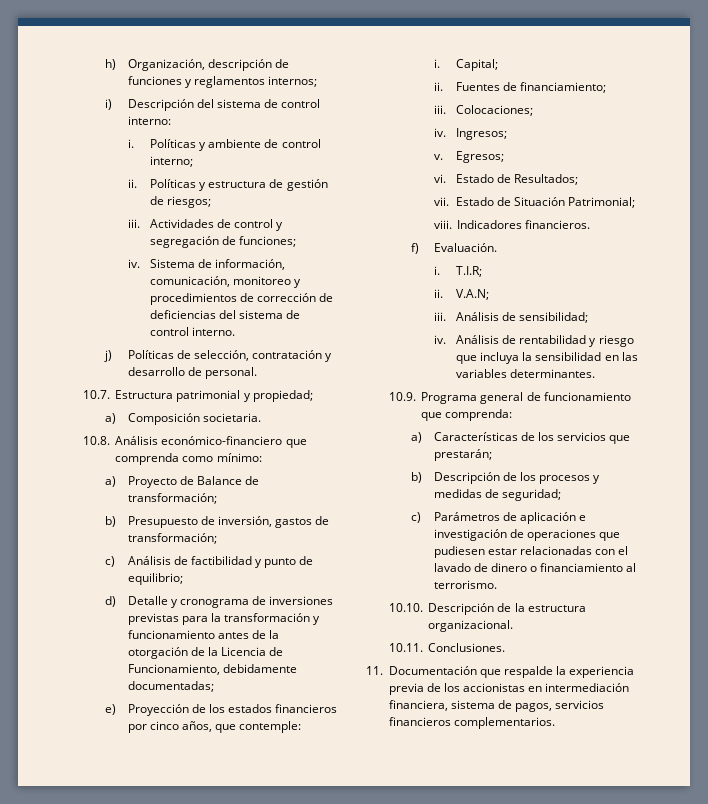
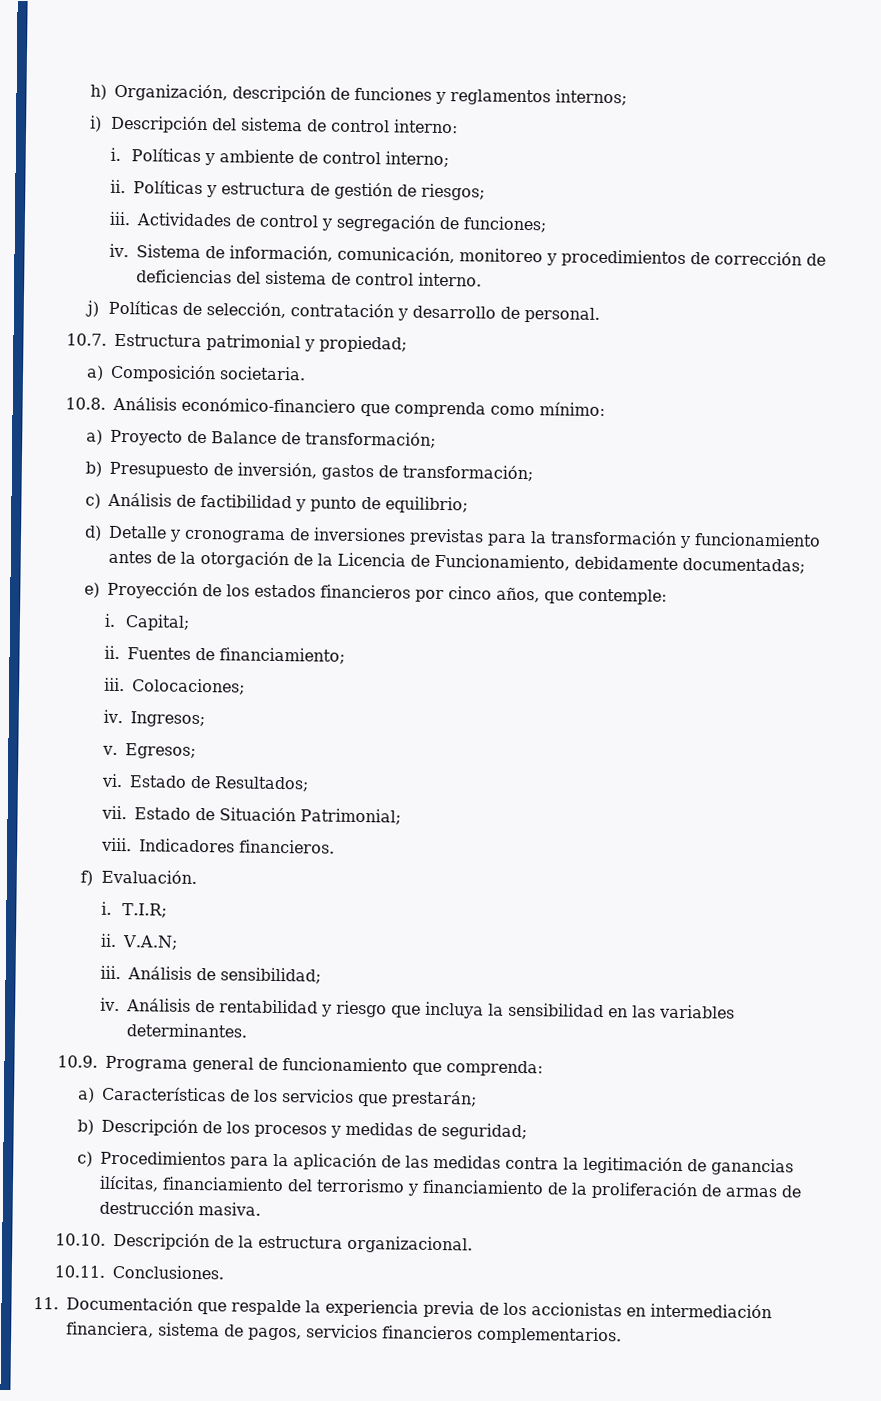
- c) Parámetros de aplicación e investigación de operaciones que pudiesen estar relacionadas con el lavado de dinero o financiamiento al terrorismo.
+ c) Procedimientos para la aplicación de las medidas contra la legitimación de ganancias ilícitas, financiamiento del terrorismo y financiamiento de la proliferación de armas de destrucción masiva.

